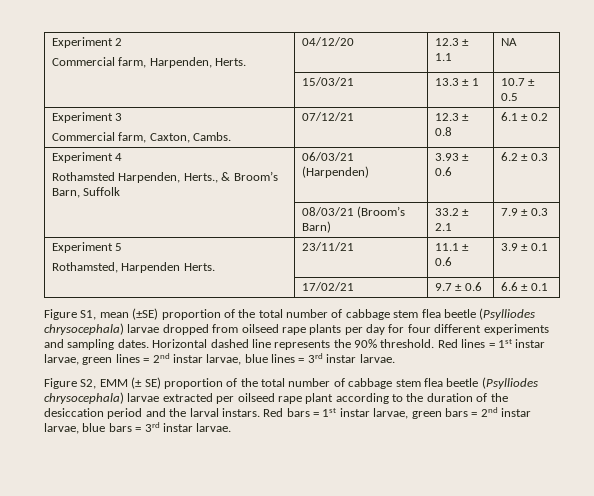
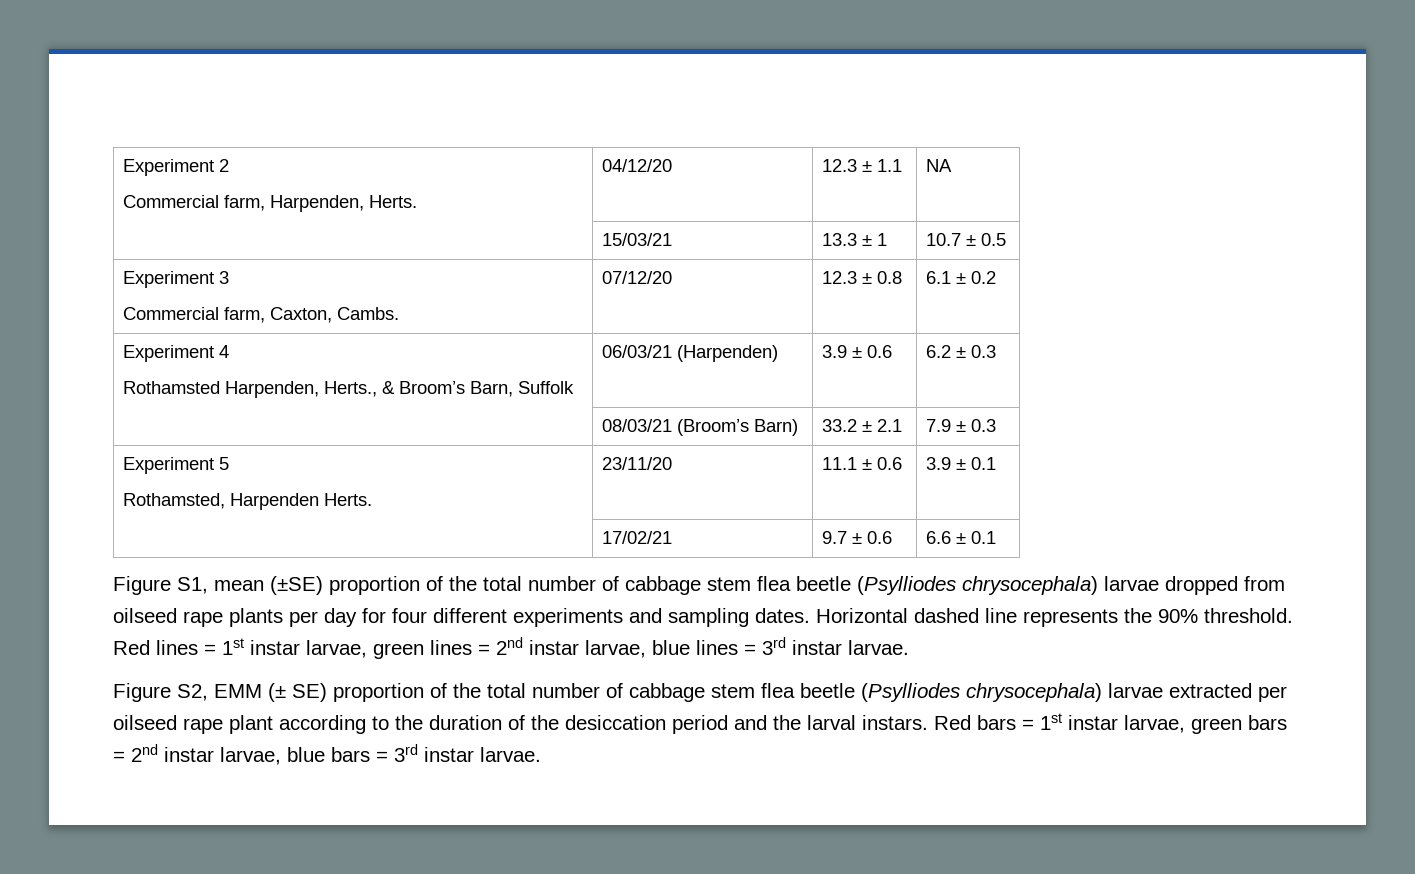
  Experiment 3
- Commercial farm, Caxton, Cambs. | 07/12/21 | 12.3 ± 0.8 | 6.1 ± 0.2
+ Commercial farm, Caxton, Cambs. | 07/12/20 | 12.3 ± 0.8 | 6.1 ± 0.2
  Experiment 4
- Rothamsted Harpenden, Herts., & Broom’s Barn, Suffolk | 06/03/21 (Harpenden) | 3.93 ± 0.6 | 6.2 ± 0.3
+ Rothamsted Harpenden, Herts., & Broom’s Barn, Suffolk | 06/03/21 (Harpenden) | 3.9 ± 0.6 | 6.2 ± 0.3
  Experiment 5
- Rothamsted, Harpenden Herts. | 23/11/21 | 11.1 ± 0.6 | 3.9 ± 0.1
+ Rothamsted, Harpenden Herts. | 23/11/20 | 11.1 ± 0.6 | 3.9 ± 0.1

